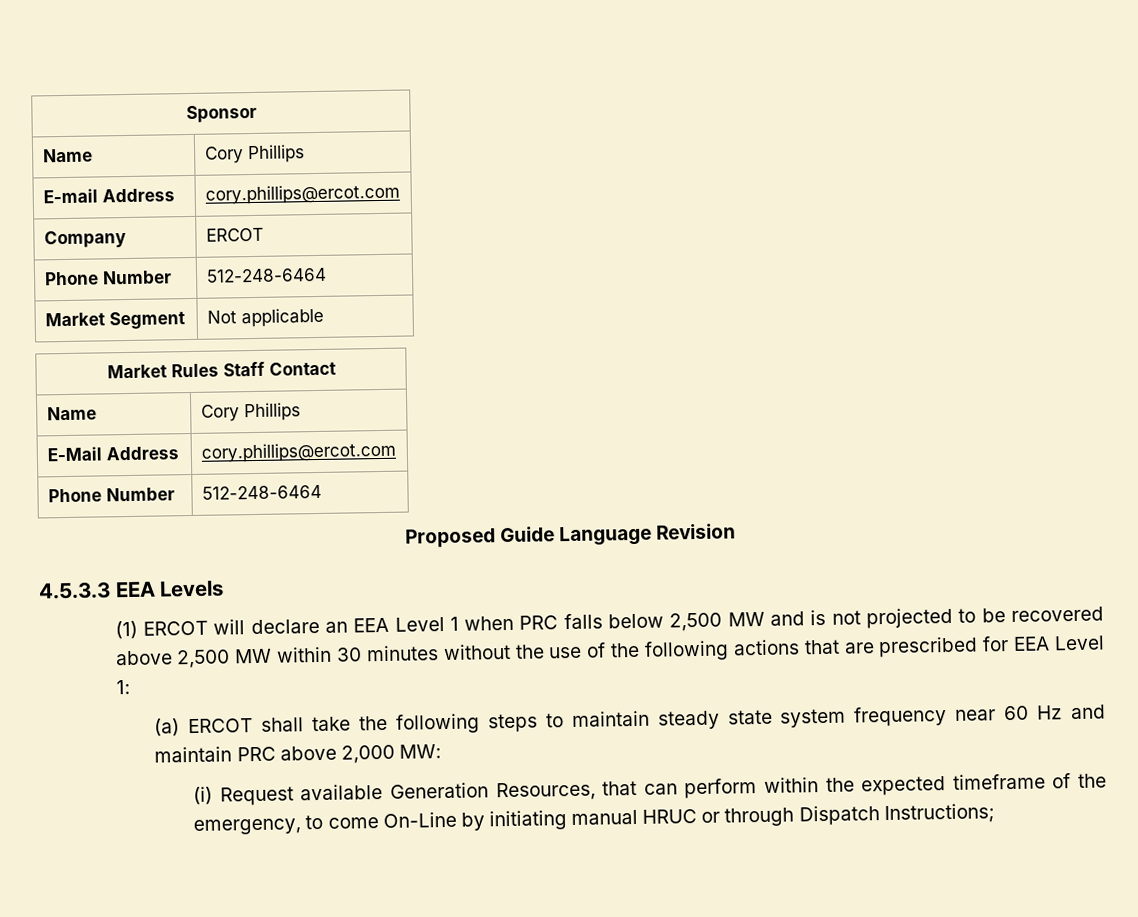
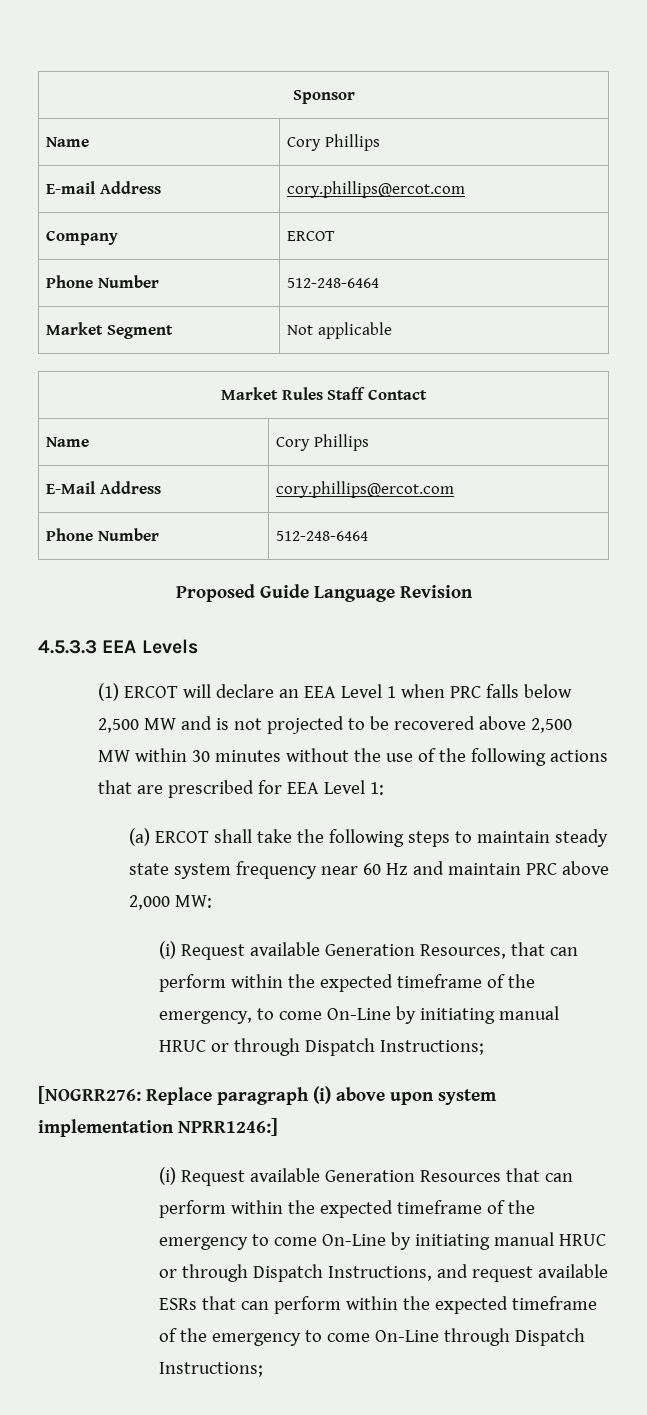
+ [NOGRR276: Replace paragraph (i) above upon system implementation NPRR1246:]
+ (i) Request available Generation Resources that can perform within the expected timeframe of the emergency to come On-Line by initiating manual HRUC or through Dispatch Instructions, and request available ESRs that can perform within the expected timeframe of the emergency to come On-Line through Dispatch Instructions;

